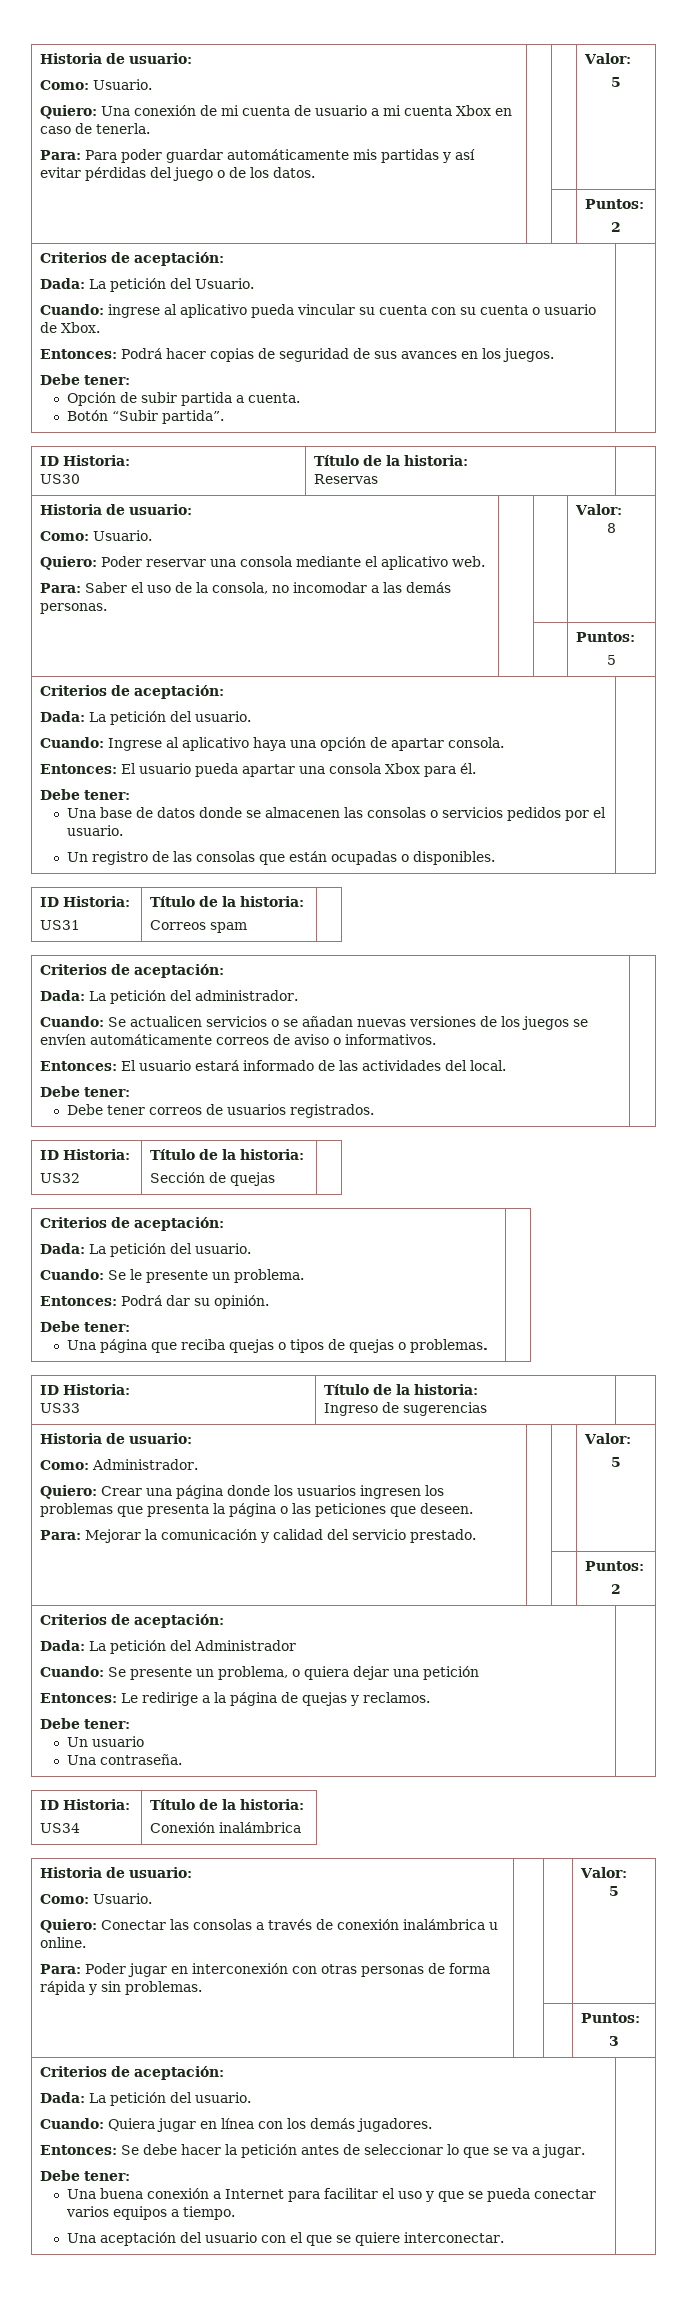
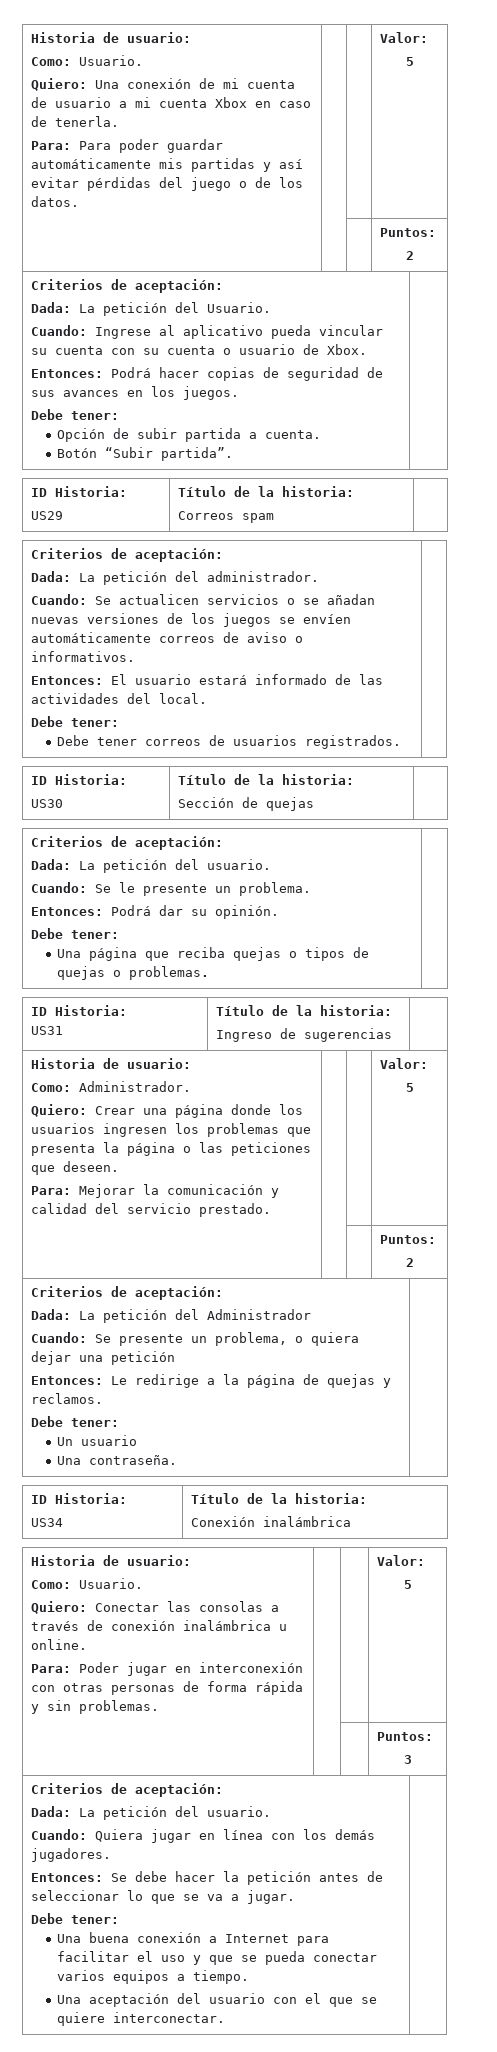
- Cuando: ingrese al aplicativo pueda vincular su cuenta con su cuenta o usuario de Xbox.
+ Cuando: Ingrese al aplicativo pueda vincular su cuenta con su cuenta o usuario de Xbox.
  Botón “Subir partida”. |
  ID Historia:
- US30 | Título de la historia:
- Reservas |
- Historia de usuario:
- Como: Usuario.
- Quiero: Poder reservar una consola mediante el aplicativo web.
- Para: Saber el uso de la consola, no incomodar a las demás personas. | | | Valor:
- 8
- | | | Puntos:
- 5
- Criterios de aceptación:
- Dada: La petición del usuario.
- Cuando: Ingrese al aplicativo haya una opción de apartar consola.
- Entonces: El usuario pueda apartar una consola Xbox para él.
- Debe tener:
- Una base de datos donde se almacenen las consolas o servicios pedidos por el usuario.
- Un registro de las consolas que están ocupadas o disponibles. |
- ID Historia:
- US31 | Título de la historia:
+ US29 | Título de la historia:
  Debe tener correos de usuarios registrados. |
  ID Historia:
- US32 | Título de la historia:
+ US30 | Título de la historia:
  Sección de quejas |
  Criterios de aceptación:
  Dada: La petición del usuario.
  Cuando: Se le presente un problema.
  Entonces: Podrá dar su opinión.
  Debe tener:
  Una página que reciba quejas o tipos de quejas o problemas. |
  ID Historia:
- US33 | Título de la historia:
+ US31 | Título de la historia:

